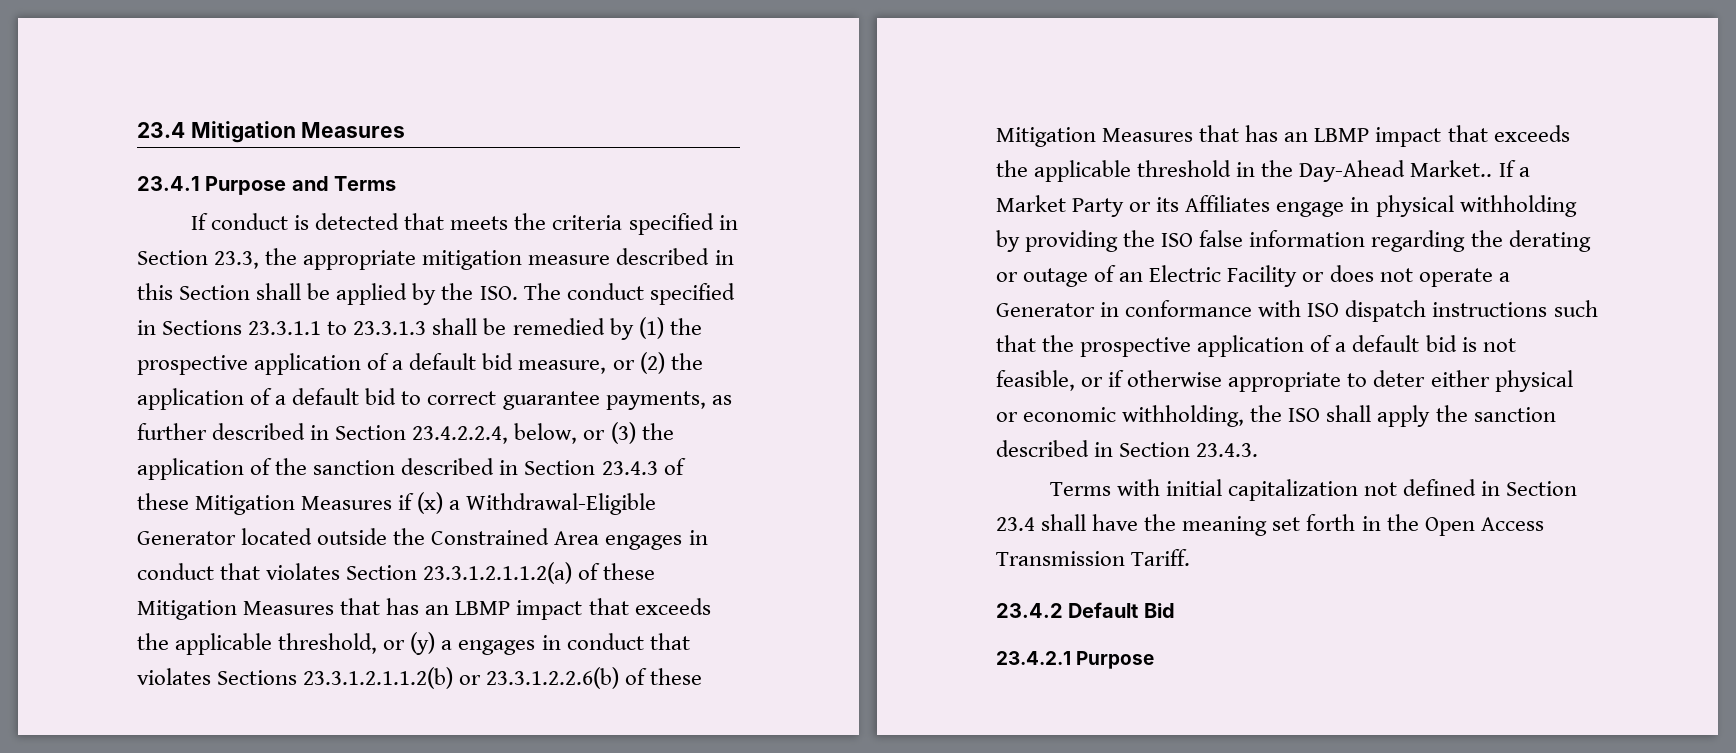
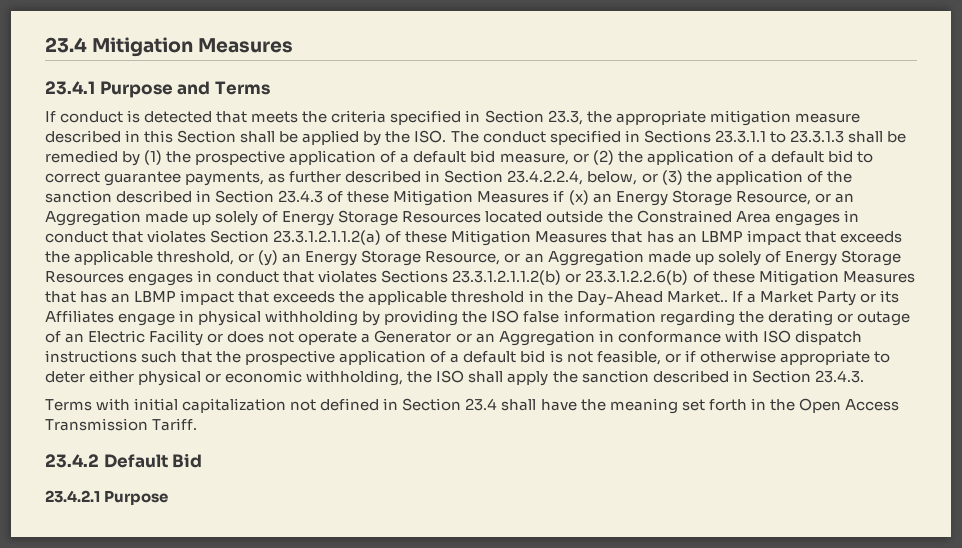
- If conduct is detected that meets the criteria specified in Section 23.3, the appropriate mitigation measure described in this Section shall be applied by the ISO. The conduct specified in Sections 23.3.1.1 to 23.3.1.3 shall be remedied by (1) the prospective application of a default bid measure, or (2) the application of a default bid to correct guarantee payments, as further described in Section 23.4.2.2.4, below, or (3) the application of the sanction described in Section 23.4.3 of these Mitigation Measures if (x) a Withdrawal-Eligible Generator located outside the Constrained Area engages in conduct that violates Section 23.3.1.2.1.1.2(a) of these Mitigation Measures that has an LBMP impact that exceeds the applicable threshold, or (y) a engages in conduct that violates Sections 23.3.1.2.1.1.2(b) or 23.3.1.2.2.6(b) of these Mitigation Measures that has an LBMP impact that exceeds the applicable threshold in the Day-Ahead Market..
+ If conduct is detected that meets the criteria specified in Section 23.3, the appropriate mitigation measure described in this Section shall be applied by the ISO. The conduct specified in Sections 23.3.1.1 to 23.3.1.3 shall be remedied by (1) the prospective application of a default bid measure, or (2) the application of a default bid to correct guarantee payments, as further described in Section 23.4.2.2.4, below, or (3) the application of the sanction described in Section 23.4.3 of these Mitigation Measures if (x) an Energy Storage Resource, or an Aggregation made up solely of Energy Storage Resources located outside the Constrained Area engages in conduct that violates Section 23.3.1.2.1.1.2(a) of these Mitigation Measures that has an LBMP impact that exceeds the applicable threshold, or (y) an Energy Storage Resource, or an Aggregation made up solely of Energy Storage Resources engages in conduct that violates Sections 23.3.1.2.1.1.2(b) or 23.3.1.2.2.6(b) of these Mitigation Measures that has an LBMP impact that exceeds the applicable threshold in the Day-Ahead Market..
- If a Market Party or its Affiliates engage in physical withholding by providing the ISO false information regarding the derating or outage of an Electric Facility or does not operate a Generator in conformance with ISO dispatch instructions such that the prospective application of a default bid is not feasible, or if otherwise appropriate to deter either physical or economic withholding, the ISO shall apply the sanction described in Section 23.4.3.
+ If a Market Party or its Affiliates engage in physical withholding by providing the ISO false information regarding the derating or outage of an Electric Facility or does not operate a Generator or an Aggregation in conformance with ISO dispatch instructions such that the prospective application of a default bid is not feasible, or if otherwise appropriate to deter either physical or economic withholding, the ISO shall apply the sanction described in Section 23.4.3.

